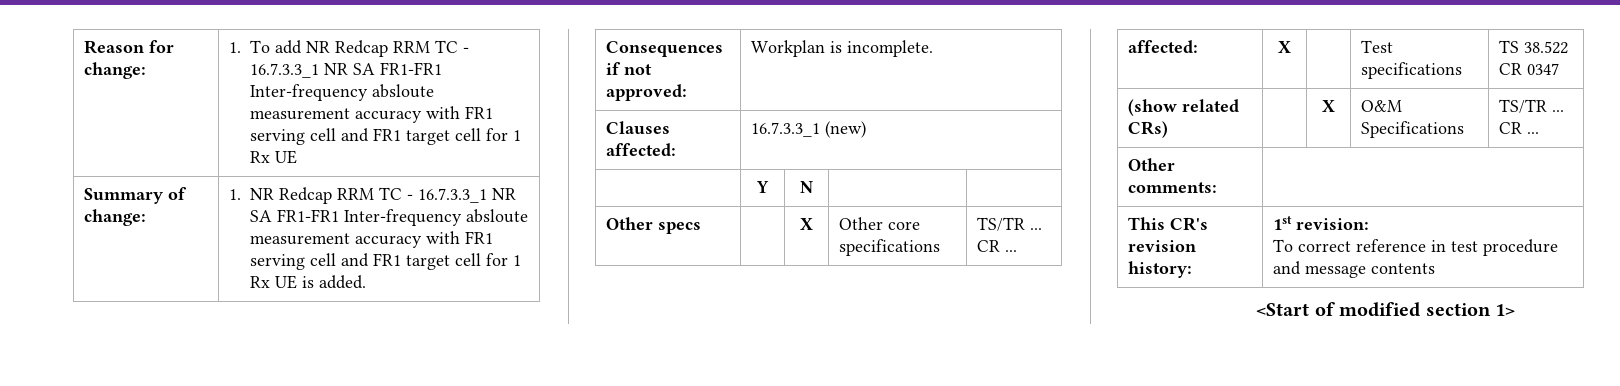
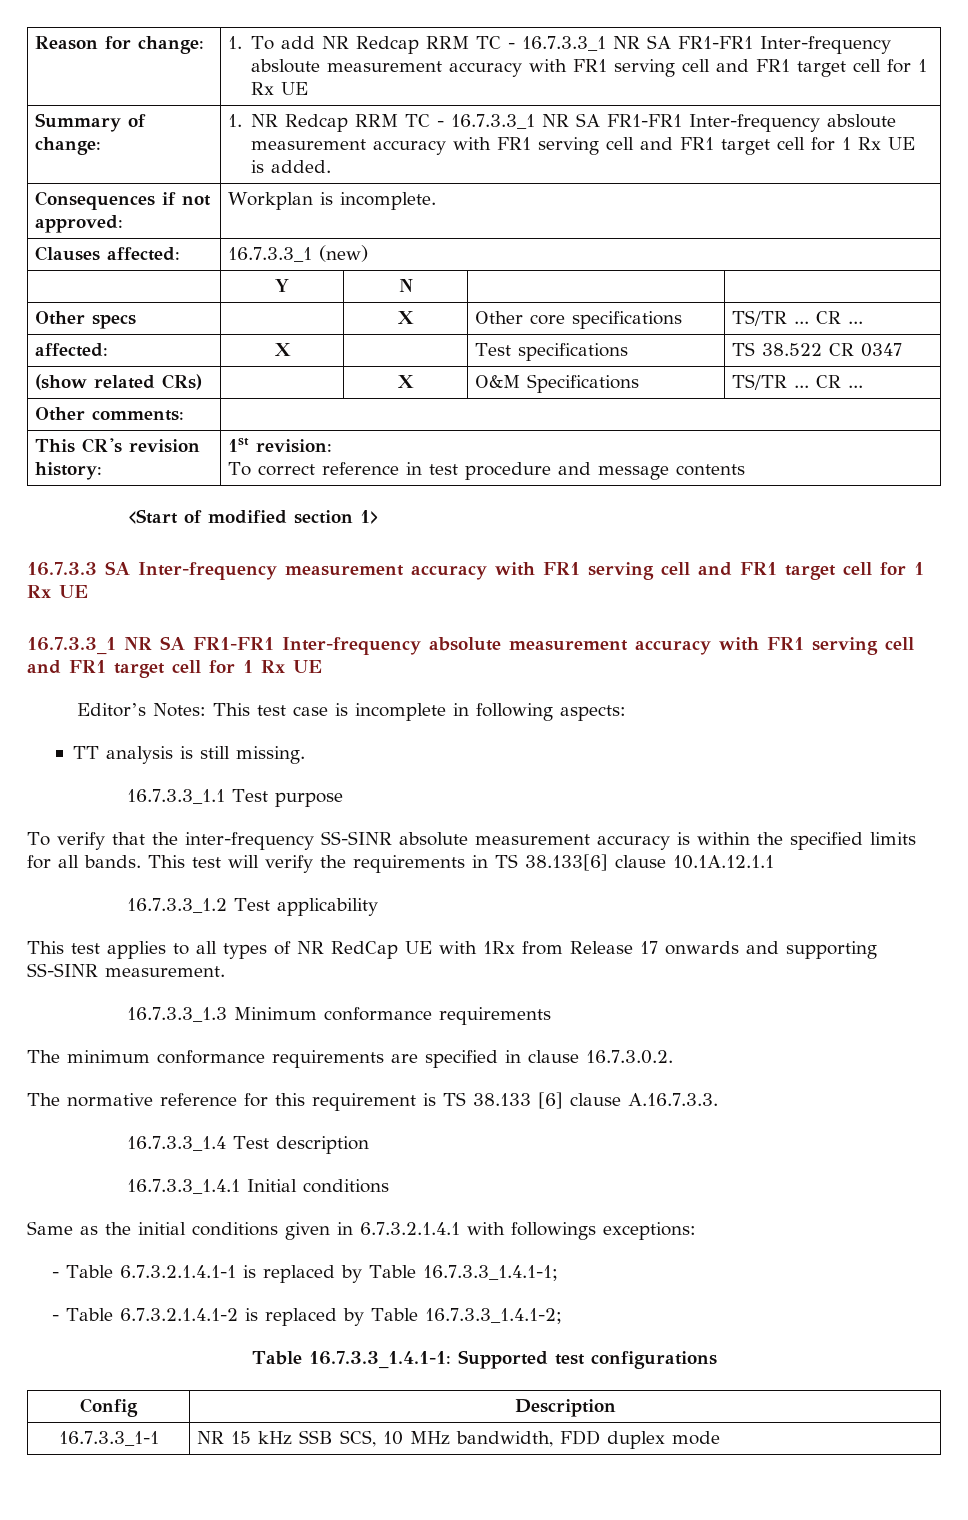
+ 16.7.3.3 SA Inter-frequency measurement accuracy with FR1 serving cell and FR1 target cell for 1 Rx UE
+ 16.7.3.3_1 NR SA FR1-FR1 Inter-frequency absolute measurement accuracy with FR1 serving cell and FR1 target cell for 1 Rx UE
+ Editor’s Notes: This test case is incomplete in following aspects:
+ TT analysis is still missing.
+ 16.7.3.3_1.1 Test purpose
+ To verify that the inter-frequency SS-SINR absolute measurement accuracy is within the specified limits for all bands. This test will verify the requirements in TS 38.133[6] clause 10.1A.12.1.1
+ 16.7.3.3_1.2 Test applicability
+ This test applies to all types of NR RedCap UE with 1Rx from Release 17 onwards and supporting SS-SINR measurement.
+ 16.7.3.3_1.3 Minimum conformance requirements
+ The minimum conformance requirements are specified in clause 16.7.3.0.2.
+ The normative reference for this requirement is TS 38.133 [6] clause A.16.7.3.3.
+ 16.7.3.3_1.4 Test description
+ 16.7.3.3_1.4.1 Initial conditions
+ Same as the initial conditions given in 6.7.3.2.1.4.1 with followings exceptions:
+ - Table 6.7.3.2.1.4.1-1 is replaced by Table 16.7.3.3_1.4.1-1;
+ - Table 6.7.3.2.1.4.1-2 is replaced by Table 16.7.3.3_1.4.1-2;
+ Table 16.7.3.3_1.4.1-1: Supported test configurations
+ Config | Description
+ 16.7.3.3_1-1 | NR 15 kHz SSB SCS, 10 MHz bandwidth, FDD duplex mode

